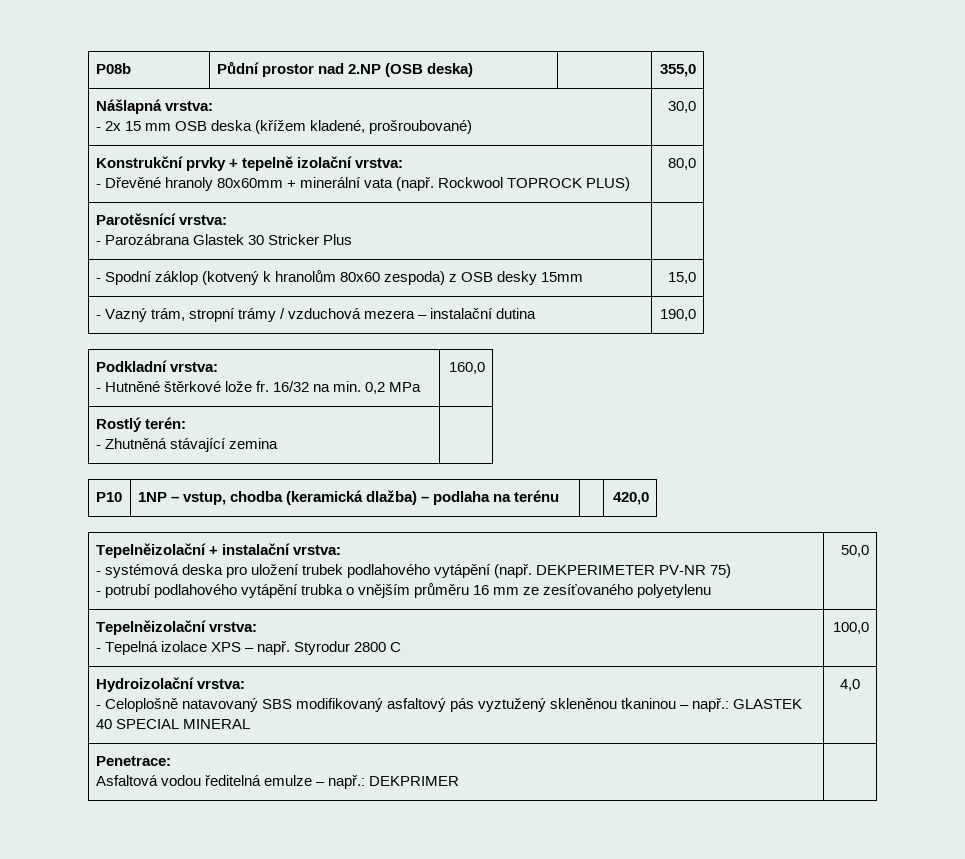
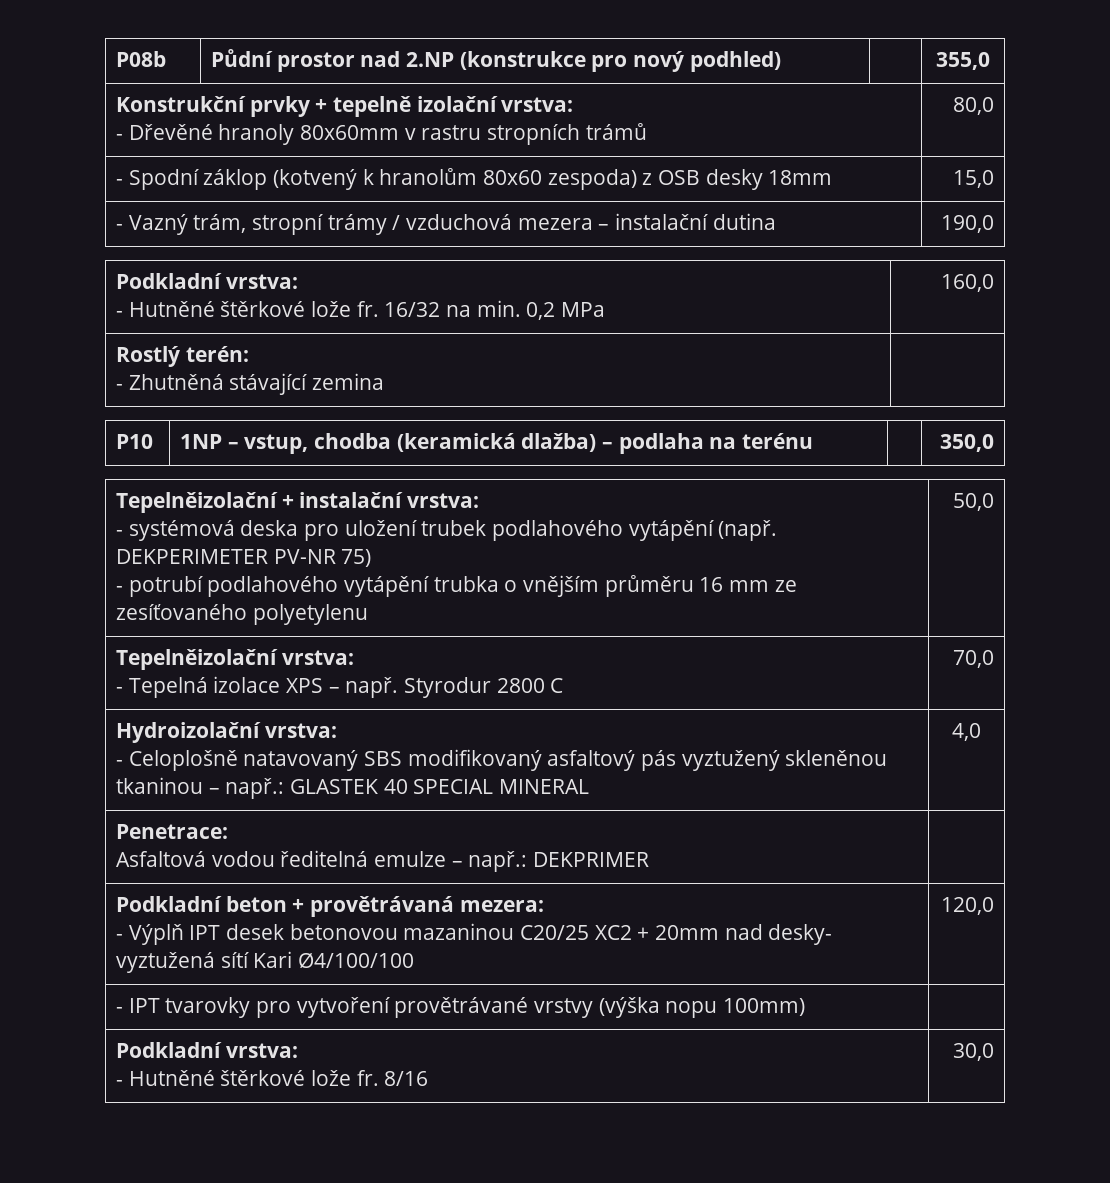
- P08b | Půdní prostor nad 2.NP (OSB deska) | | 355,0
- Nášlapná vrstva:
- - 2x 15 mm OSB deska (křížem kladené, prošroubované) | 30,0
+ P08b | Půdní prostor nad 2.NP (konstrukce pro nový podhled) | | 355,0
  Konstrukční prvky + tepelně izolační vrstva:
- - Dřevěné hranoly 80x60mm + minerální vata (např. Rockwool TOPROCK PLUS) | 80,0
- Parotěsnící vrstva:
- - Parozábrana Glastek 30 Stricker Plus |
+ - Dřevěné hranoly 80x60mm v rastru stropních trámů | 80,0
- - Spodní záklop (kotvený k hranolům 80x60 zespoda) z OSB desky 15mm | 15,0
+ - Spodní záklop (kotvený k hranolům 80x60 zespoda) z OSB desky 18mm | 15,0
- P10 | 1NP – vstup, chodba (keramická dlažba) – podlaha na terénu | | 420,0
+ P10 | 1NP – vstup, chodba (keramická dlažba) – podlaha na terénu | | 350,0
  Tepelněizolační vrstva:
- - Tepelná izolace XPS – např. Styrodur 2800 C | 100,0
+ - Tepelná izolace XPS – např. Styrodur 2800 C | 70,0
+ Podkladní beton + provětrávaná mezera:
+ - Výplň IPT desek betonovou mazaninou C20/25 XC2 + 20mm nad desky- vyztužená sítí Kari Ø4/100/100 | 120,0
+ - IPT tvarovky pro vytvoření provětrávané vrstvy (výška nopu 100mm) |
+ Podkladní vrstva:
+ - Hutněné štěrkové lože fr. 8/16 | 30,0

